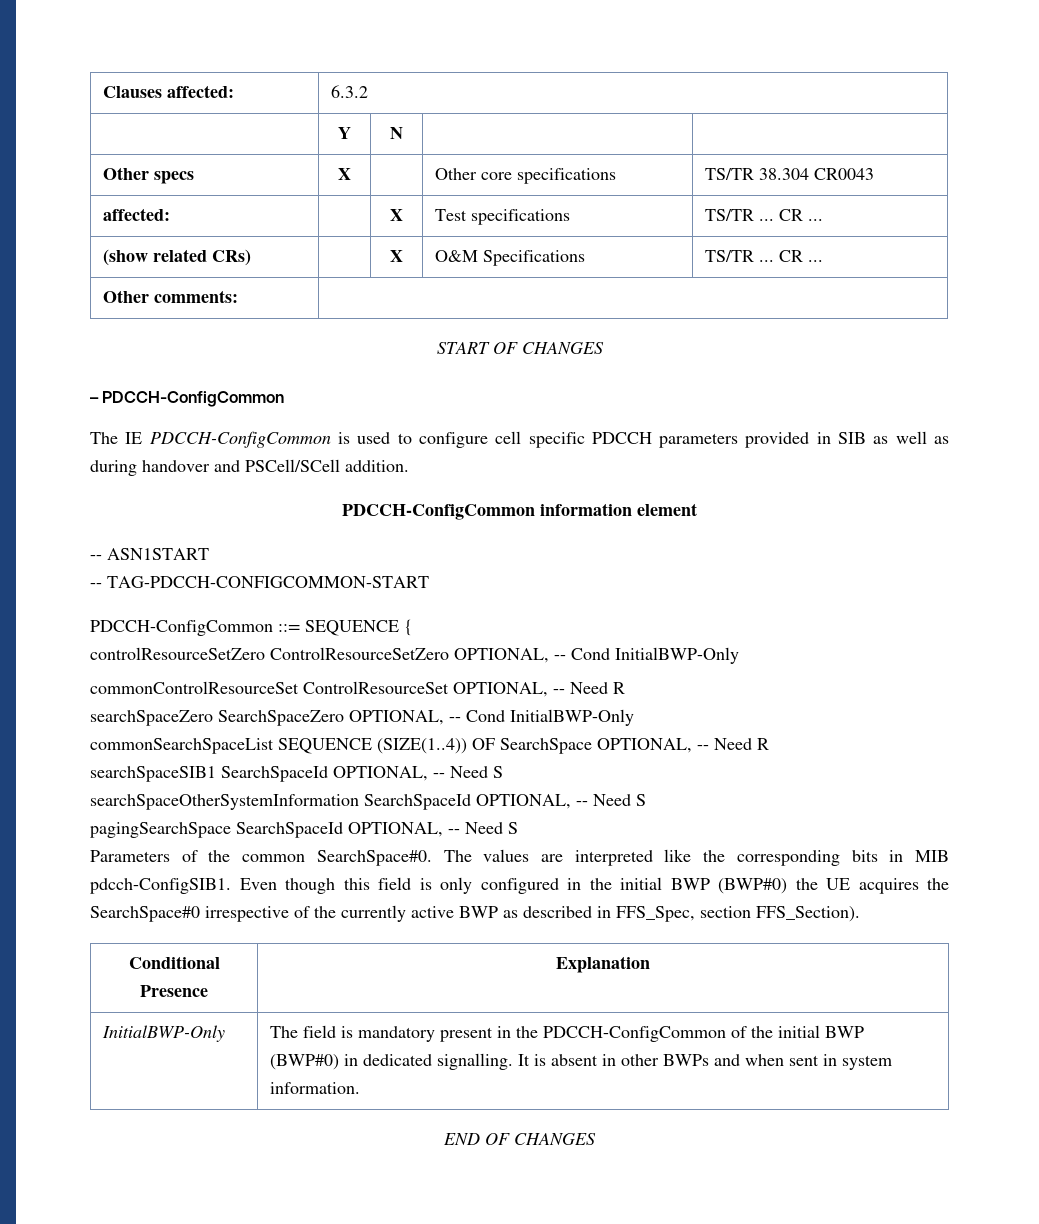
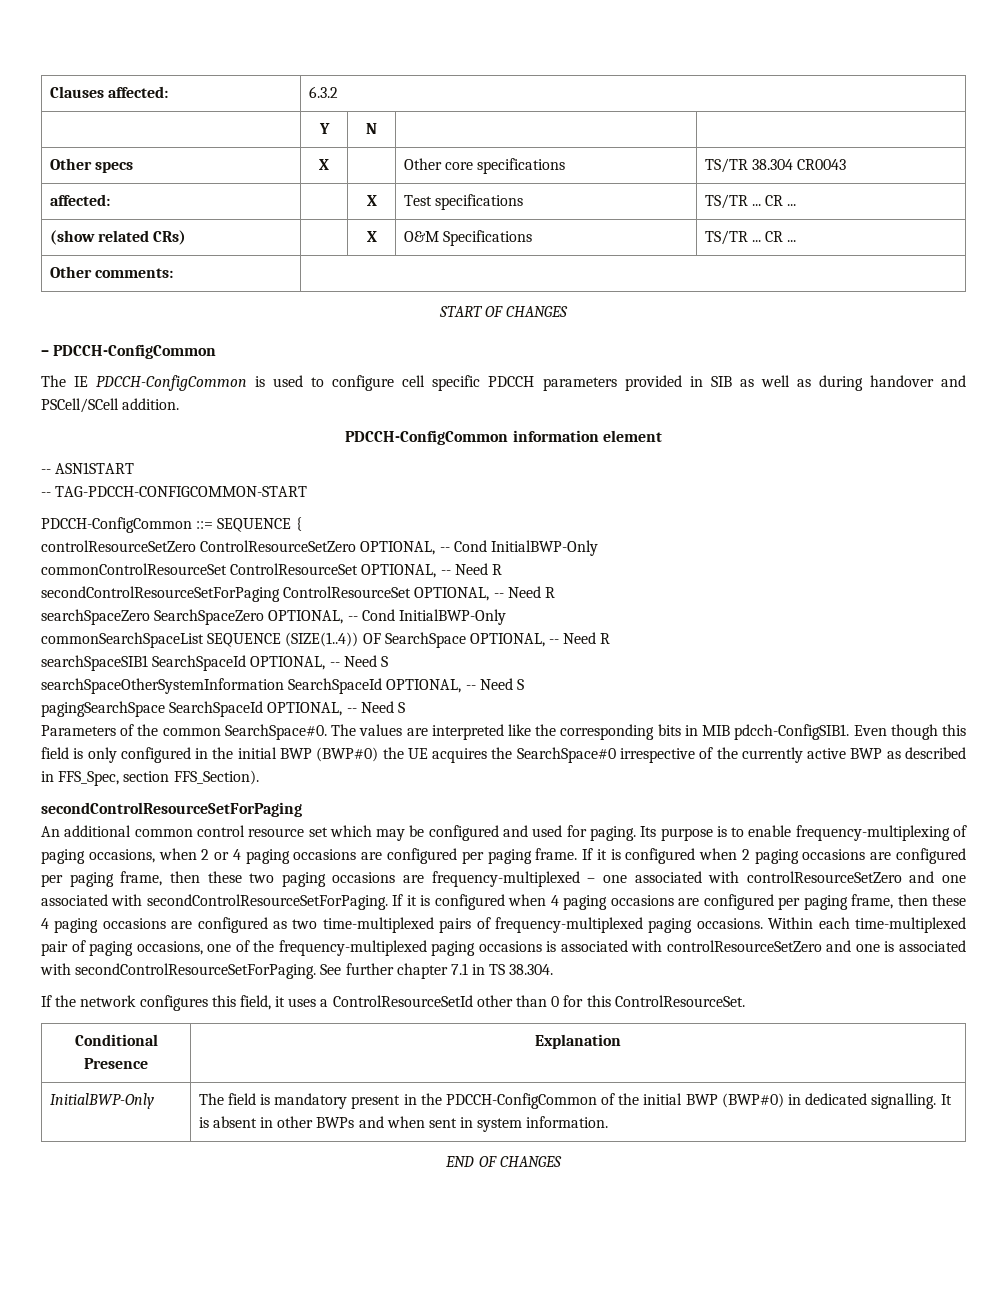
+ secondControlResourceSetForPaging ControlResourceSet OPTIONAL, -- Need R
  Even though this field is only configured in the initial BWP (BWP#0) the UE acquires the SearchSpace#0 irrespective of the currently active BWP as described in FFS_Spec, section FFS_Section).
+ secondControlResourceSetForPaging
+ An additional common control resource set which may be configured and used for paging. Its purpose is to enable frequency-multiplexing of paging occasions, when 2 or 4 paging occasions are configured per paging frame. If it is configured when 2 paging occasions are configured per paging frame, then these two paging occasions are frequency-multiplexed – one associated with controlResourceSetZero and one associated with secondControlResourceSetForPaging. If it is configured when 4 paging occasions are configured per paging frame, then these 4 paging occasions are configured as two time-multiplexed pairs of frequency-multiplexed paging occasions. Within each time-multiplexed pair of paging occasions, one of the frequency-multiplexed paging occasions is associated with controlResourceSetZero and one is associated with secondControlResourceSetForPaging. See further chapter 7.1 in TS 38.304.
+ If the network configures this field, it uses a ControlResourceSetId other than 0 for this ControlResourceSet.

